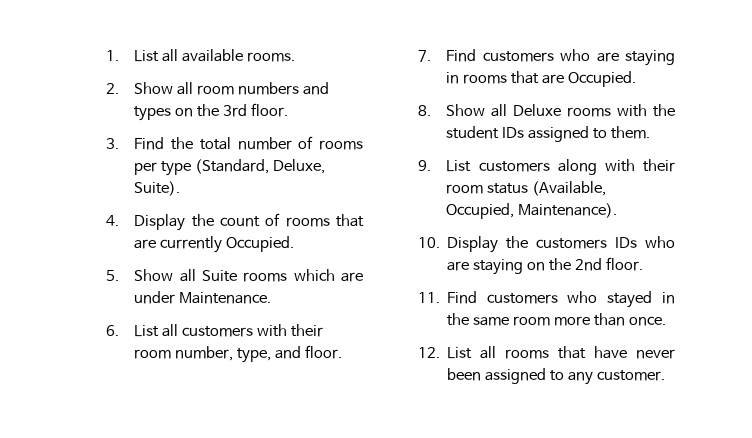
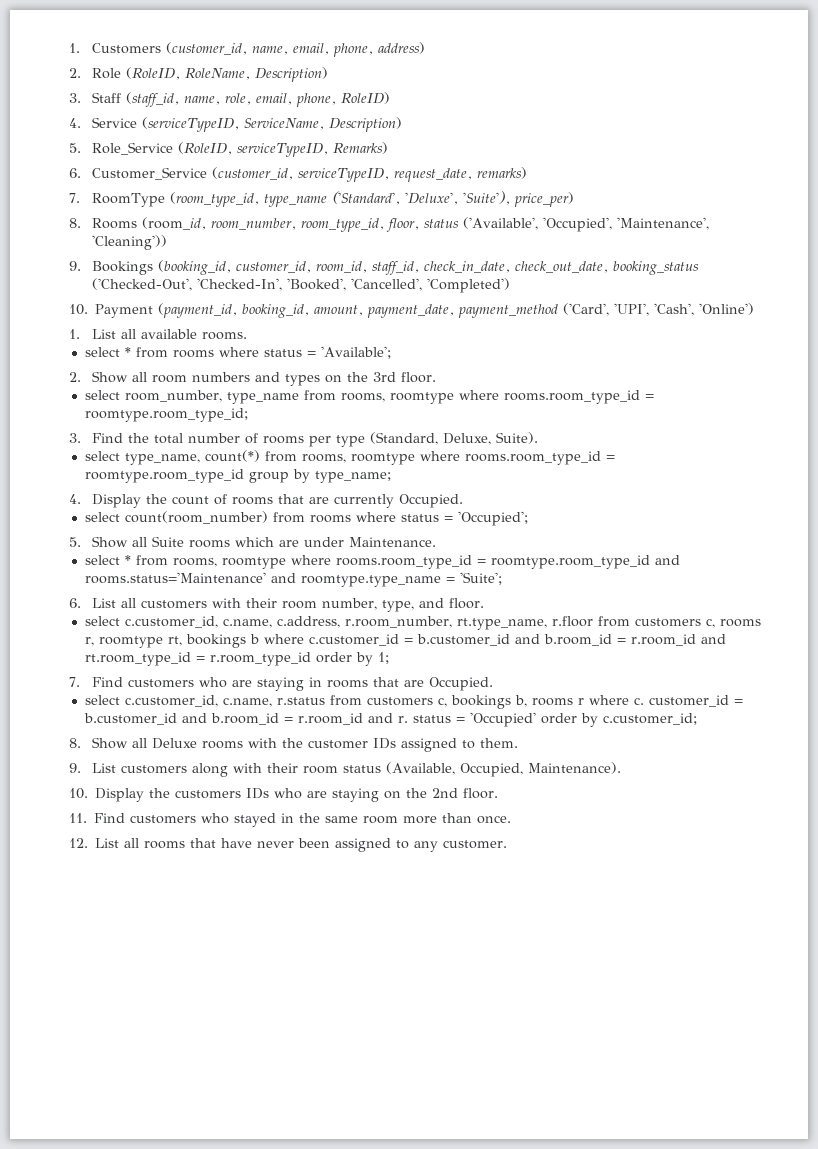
+ 1. Customers (customer_id, name, email, phone, address)
+ 2. Role (RoleID, RoleName, Description)
+ 3. Staff (staff_id, name, role, email, phone, RoleID)
+ 4. Service (serviceTypeID, ServiceName, Description)
+ 5. Role_Service (RoleID, serviceTypeID, Remarks)
+ 6. Customer_Service (customer_id, serviceTypeID, request_date, remarks)
+ 7. RoomType (room_type_id, type_name ('Standard', 'Deluxe', 'Suite'), price_per)
+ 8. Rooms (room_id, room_number, room_type_id, floor, status ('Available', 'Occupied', 'Maintenance', 'Cleaning'))
+ 9. Bookings (booking_id, customer_id, room_id, staff_id, check_in_date, check_out_date, booking_status ('Checked-Out', 'Checked-In', 'Booked', 'Cancelled', 'Completed')
+ 10. Payment (payment_id, booking_id, amount, payment_date, payment_method ('Card', 'UPI', 'Cash', 'Online')
  1. List all available rooms.
+ select * from rooms where status = 'Available';
+ select room_number, type_name from rooms, roomtype where rooms.room_type_id = roomtype.room_type_id;
+ select type_name, count(*) from rooms, roomtype where rooms.room_type_id = roomtype.room_type_id group by type_name;
+ select count(room_number) from rooms where status = 'Occupied';
+ select * from rooms, roomtype where rooms.room_type_id = roomtype.room_type_id and rooms.status='Maintenance' and roomtype.type_name = 'Suite';
+ select c.customer_id, c.name, c.address, r.room_number, rt.type_name, r.floor from customers c, rooms r, roomtype rt, bookings b where c.customer_id = b.customer_id and b.room_id = r.room_id and rt.room_type_id = r.room_type_id order by 1;
+ select c.customer_id, c.name, r.status from customers c, bookings b, rooms r where c. customer_id = b.customer_id and b.room_id = r.room_id and r. status = 'Occupied' order by c.customer_id;
- 8. Show all Deluxe rooms with the student IDs assigned to them.
+ 8. Show all Deluxe rooms with the customer IDs assigned to them.

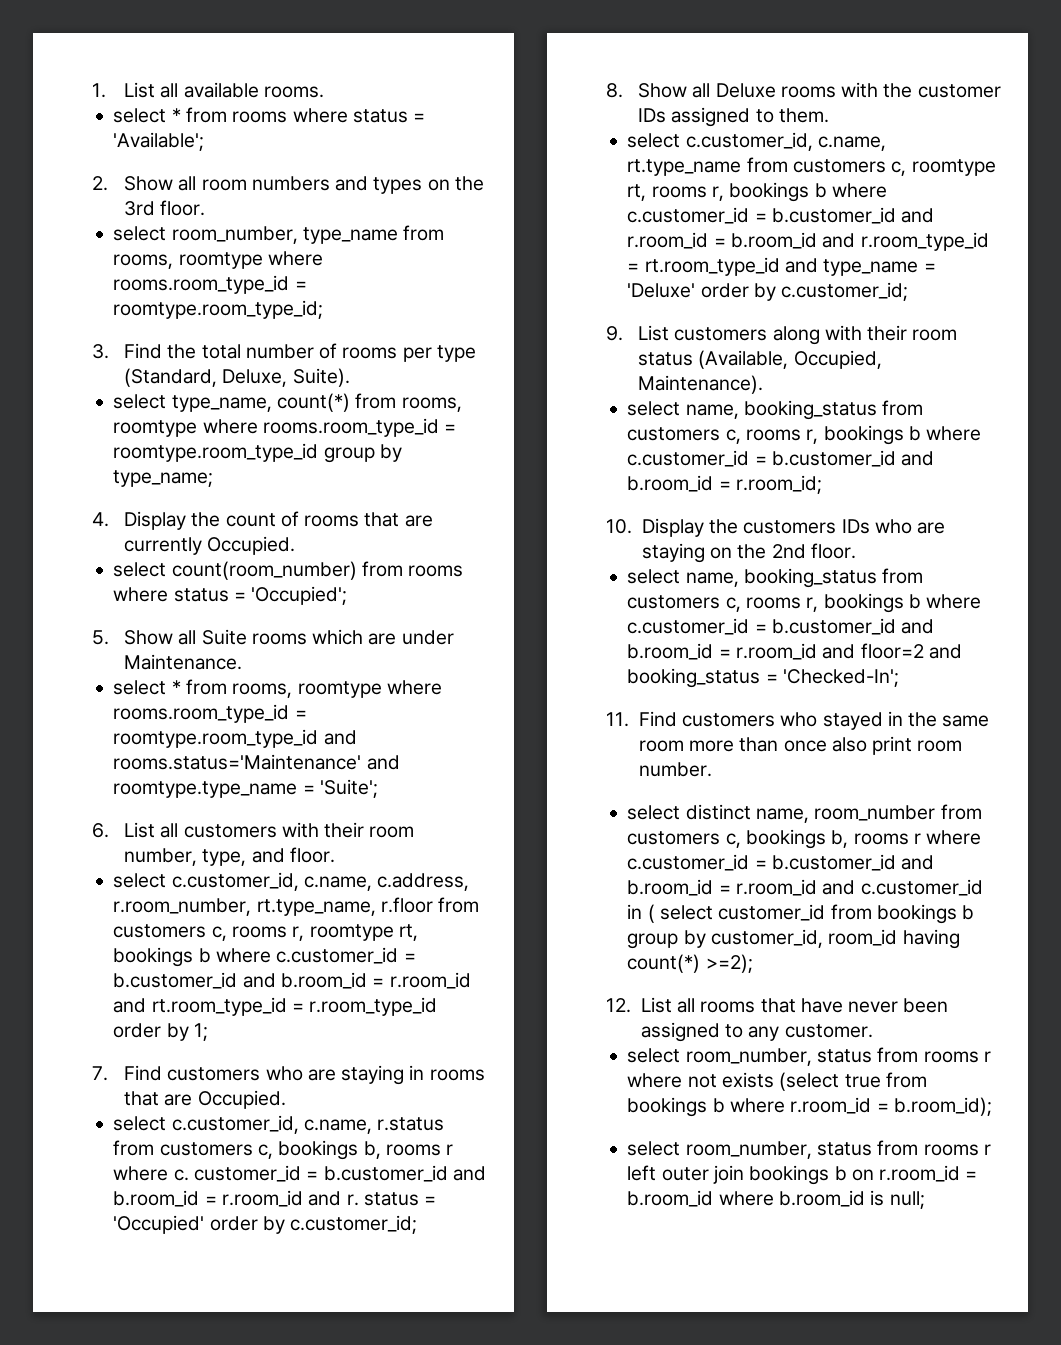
- 1. Customers (customer_id, name, email, phone, address)
- 2. Role (RoleID, RoleName, Description)
- 3. Staff (staff_id, name, role, email, phone, RoleID)
- 4. Service (serviceTypeID, ServiceName, Description)
- 5. Role_Service (RoleID, serviceTypeID, Remarks)
- 6. Customer_Service (customer_id, serviceTypeID, request_date, remarks)
- 7. RoomType (room_type_id, type_name ('Standard', 'Deluxe', 'Suite'), price_per)
- 8. Rooms (room_id, room_number, room_type_id, floor, status ('Available', 'Occupied', 'Maintenance', 'Cleaning'))
- 9. Bookings (booking_id, customer_id, room_id, staff_id, check_in_date, check_out_date, booking_status ('Checked-Out', 'Checked-In', 'Booked', 'Cancelled', 'Completed')
- 10. Payment (payment_id, booking_id, amount, payment_date, payment_method ('Card', 'UPI', 'Cash', 'Online')
+ select c.customer_id, c.name, rt.type_name from customers c, roomtype rt, rooms r, bookings b where c.customer_id = b.customer_id and r.room_id = b.room_id and r.room_type_id = rt.room_type_id and type_name = 'Deluxe' order by c.customer_id;
+ select name, booking_status from customers c, rooms r, bookings b where c.customer_id = b.customer_id and b.room_id = r.room_id;
+ select name, booking_status from customers c, rooms r, bookings b where c.customer_id = b.customer_id and b.room_id = r.room_id and floor=2 and booking_status = 'Checked-In';
- 11. Find customers who stayed in the same room more than once.
+ 11. Find customers who stayed in the same room more than once also print room number.
+ select distinct name, room_number from customers c, bookings b, rooms r where c.customer_id = b.customer_id and b.room_id = r.room_id and c.customer_id in ( select customer_id from bookings b group by customer_id, room_id having count(*) >=2);
+ select room_number, status from rooms r where not exists (select true from bookings b where r.room_id = b.room_id);
+ select room_number, status from rooms r left outer join bookings b on r.room_id = b.room_id where b.room_id is null;

